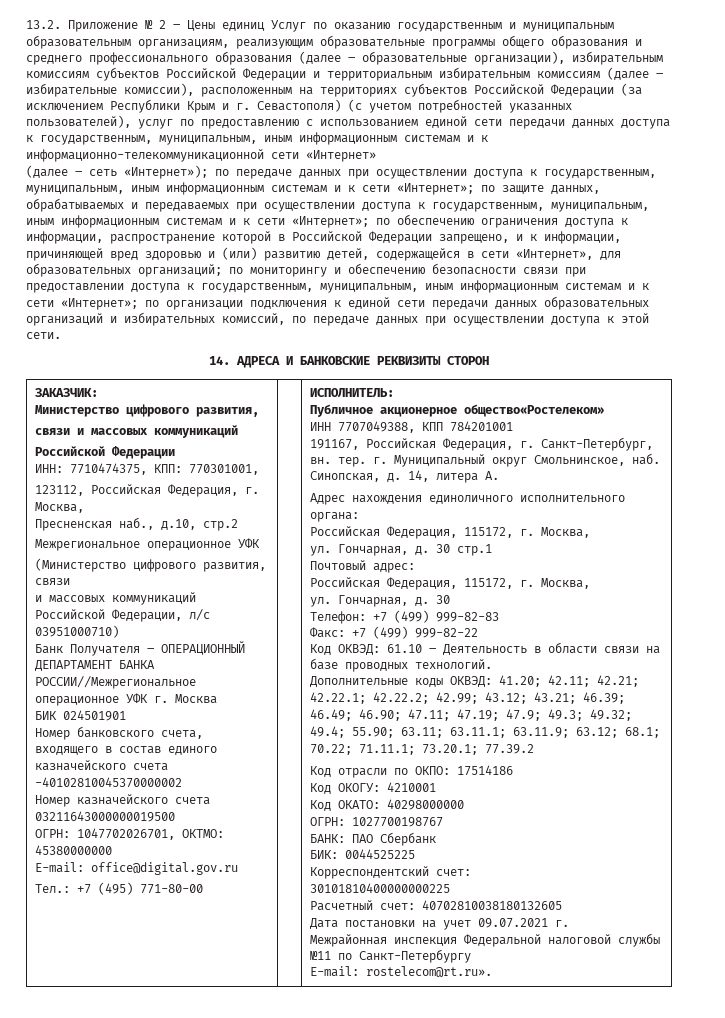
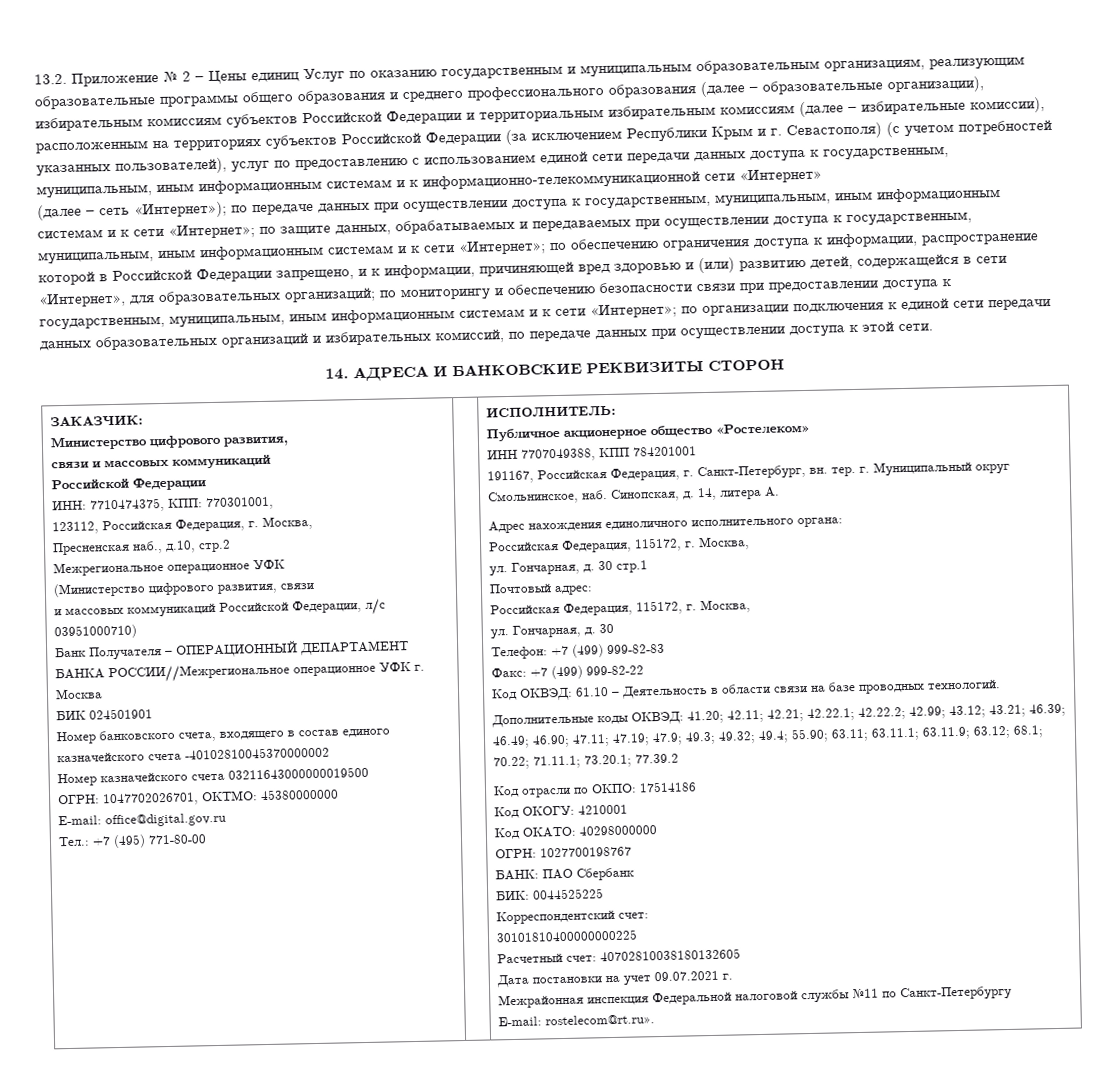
- Публичное акционерное общество«Ростелеком»
+ Публичное акционерное общество «Ростелеком»

